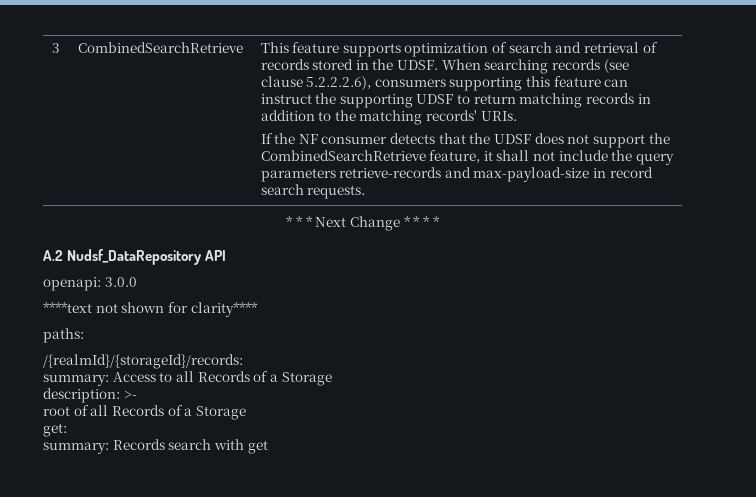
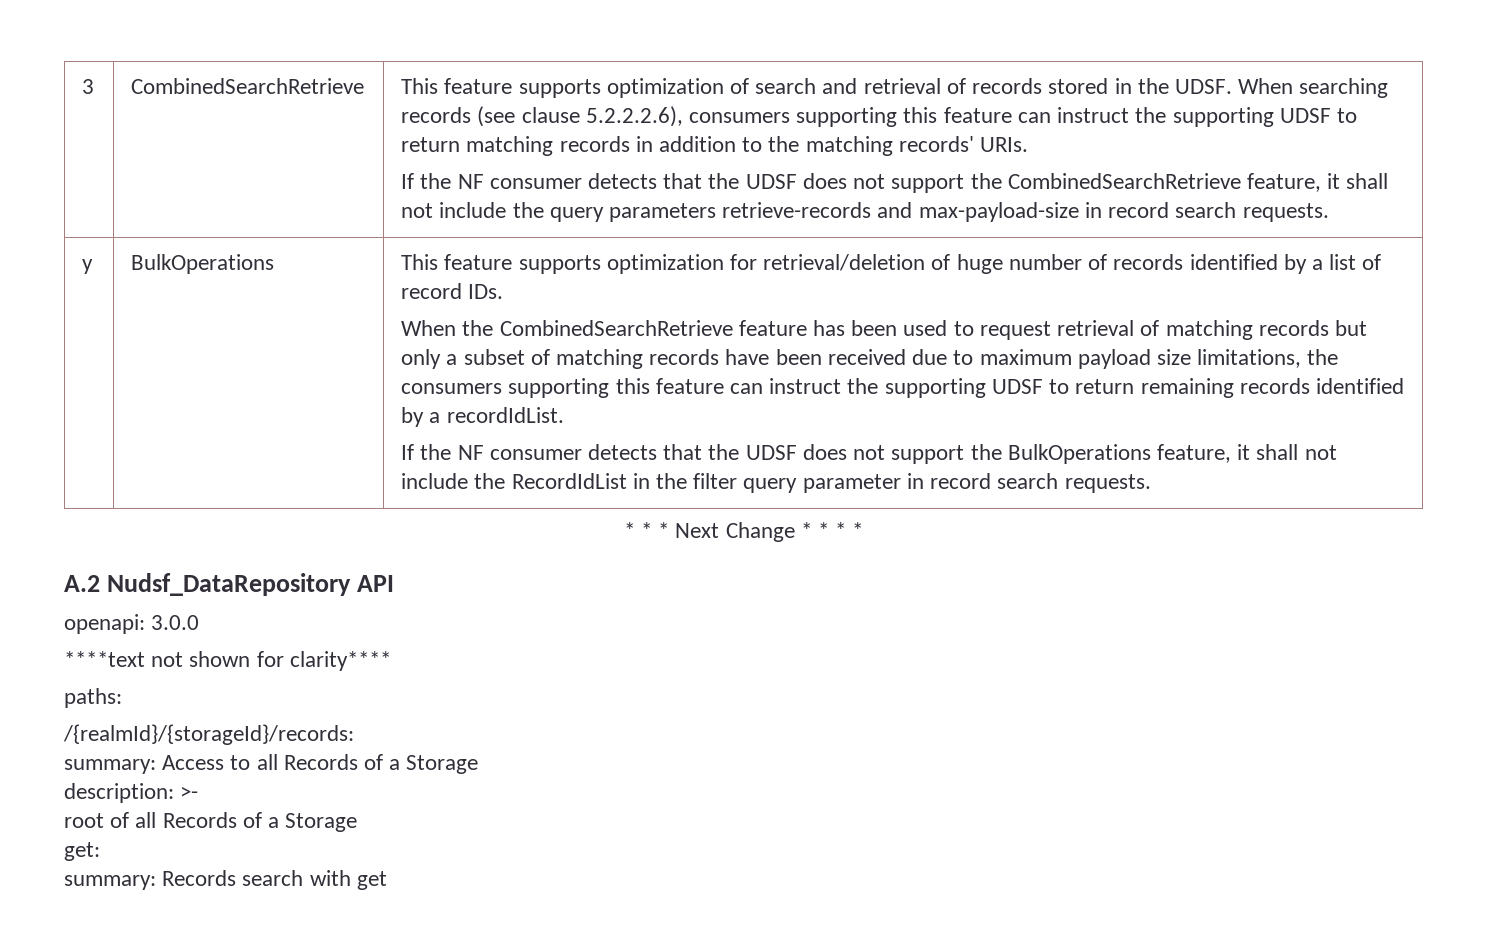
+ y | BulkOperations | This feature supports optimization for retrieval/deletion of huge number of records identified by a list of record IDs.
+ When the CombinedSearchRetrieve feature has been used to request retrieval of matching records but only a subset of matching records have been received due to maximum payload size limitations, the consumers supporting this feature can instruct the supporting UDSF to return remaining records identified by a recordIdList.
+ If the NF consumer detects that the UDSF does not support the BulkOperations feature, it shall not include the RecordIdList in the filter query parameter in record search requests.

